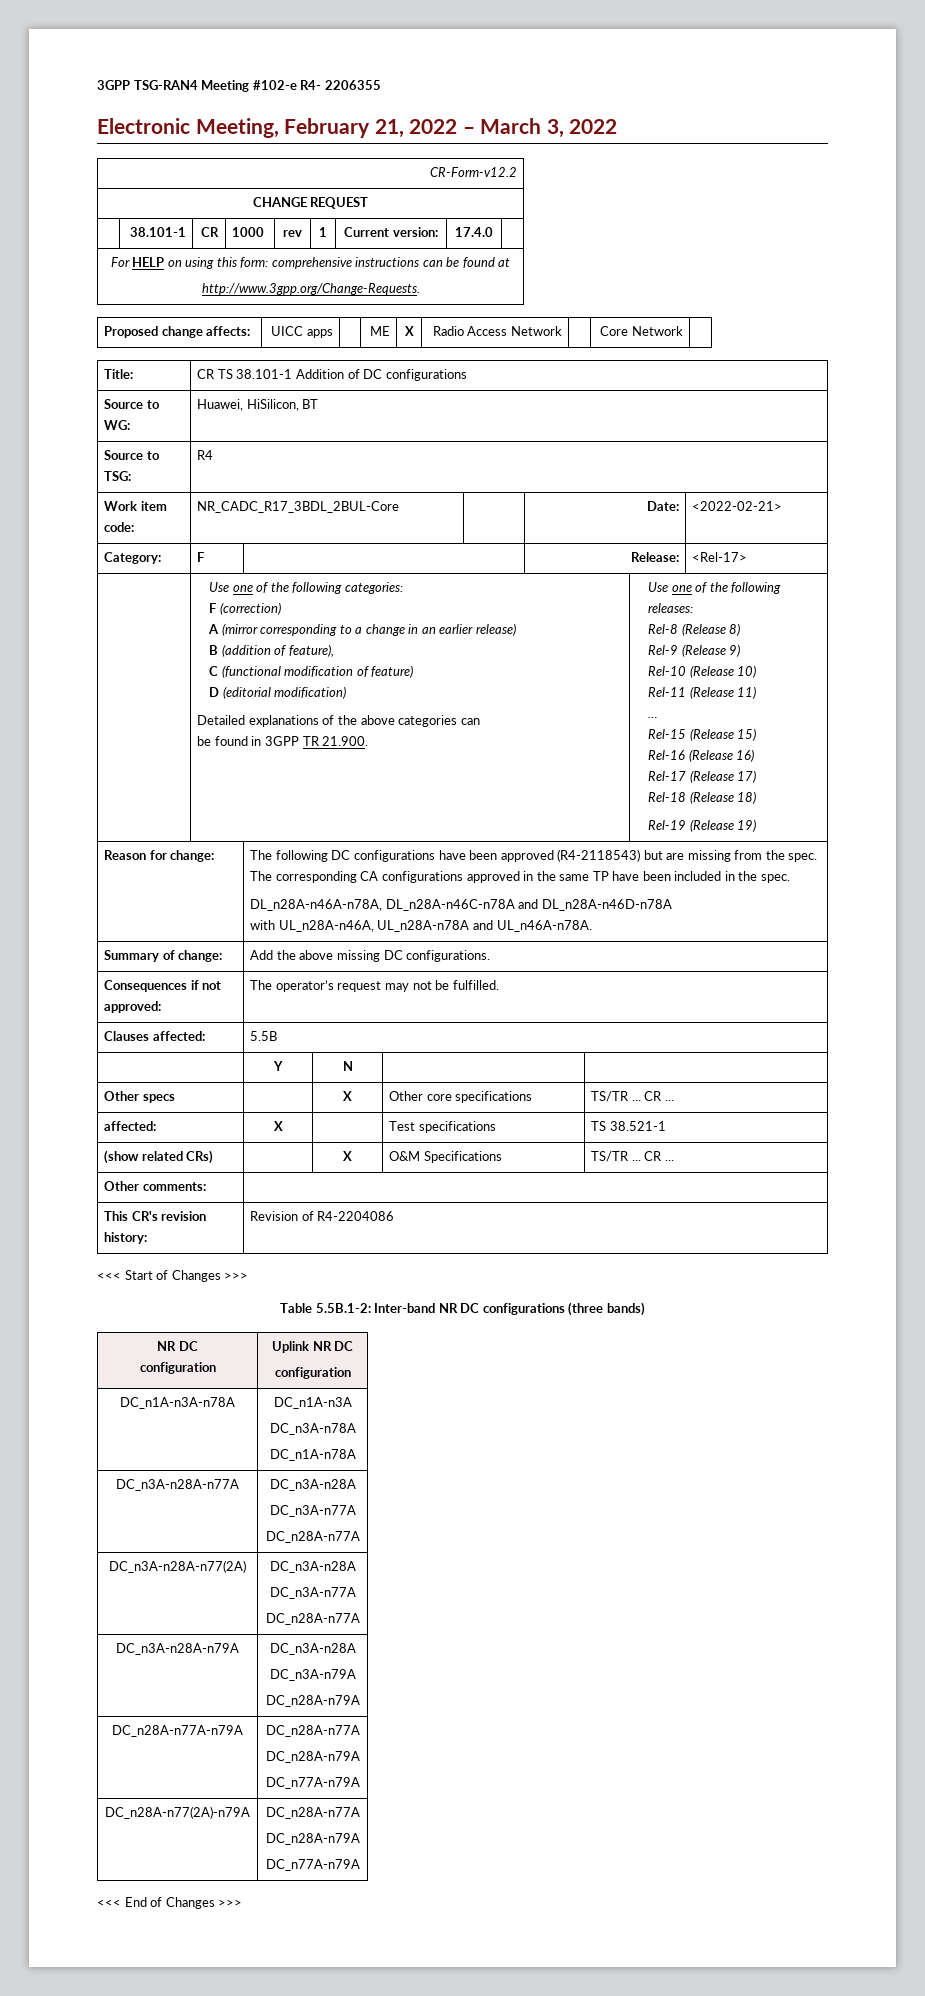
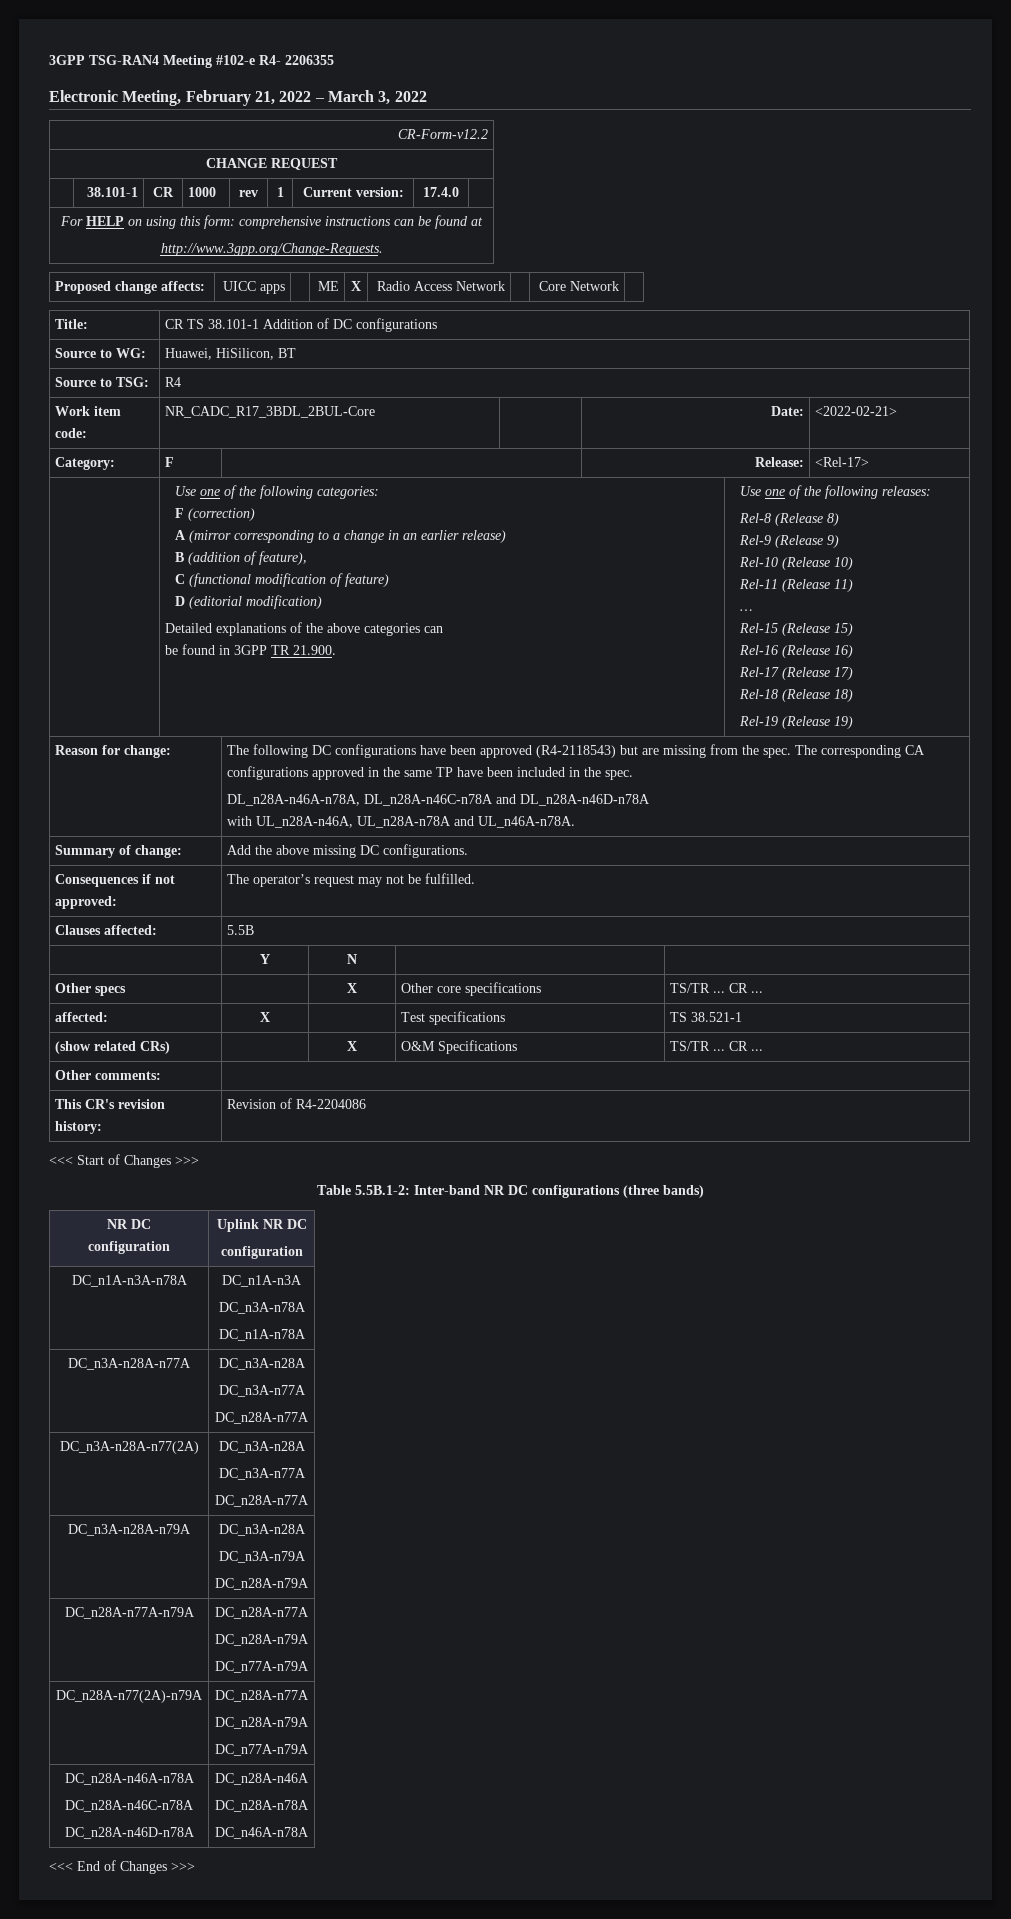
+ DC_n28A-n46A-n78A
+ DC_n28A-n46C-n78A
+ DC_n28A-n46D-n78A | DC_n28A-n46A
+ DC_n28A-n78A
+ DC_n46A-n78A

